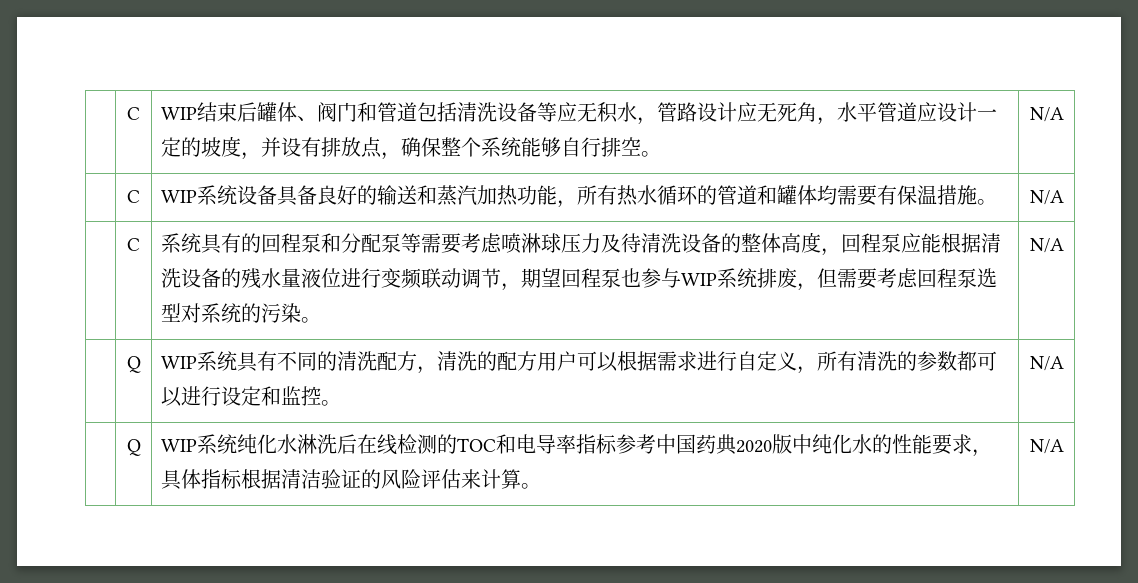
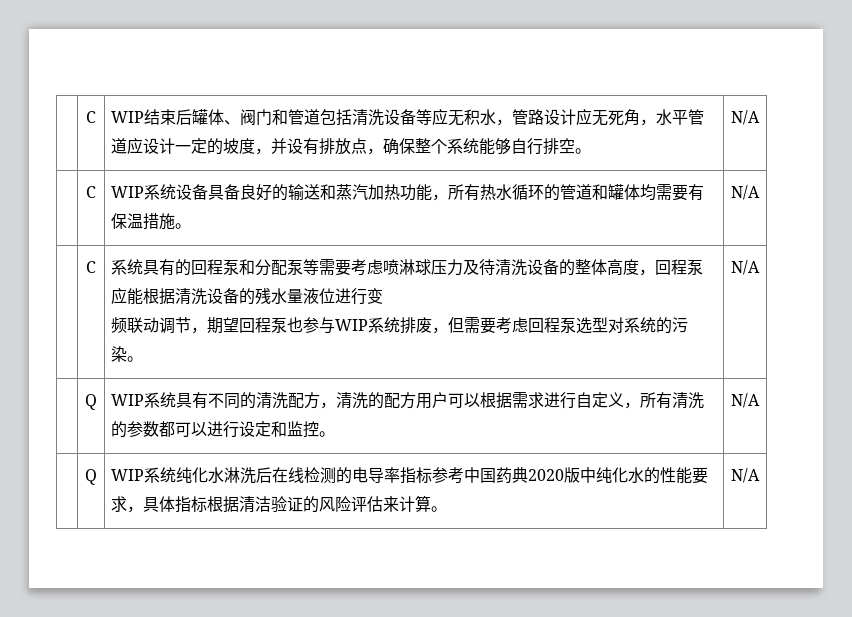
- 系统具有的回程泵和分配泵等需要考虑喷淋球压力及待清洗设备的整体高度，回程泵应能根据清洗设备的残水量液位进行变频联动调节，期望回程泵也参与WIP系统排废，但需要考虑回程泵选型对系统的污染。
+ 系统具有的回程泵和分配泵等需要考虑喷淋球压力及待清洗设备的整体高度，回程泵应能根据清洗设备的残水量液位进行变
+ 频联动调节，期望回程泵也参与WIP系统排废，但需要考虑回程泵选型对系统的污染。
- | Q | WIP系统纯化水淋洗后在线检测的TOC和电导率指标参考中国药典2020版中纯化水的性能要求，具体指标根据清洁验证的风险评估来计算。 | N/A
+ | Q | WIP系统纯化水淋洗后在线检测的电导率指标参考中国药典2020版中纯化水的性能要求，具体指标根据清洁验证的风险评估来计算。 | N/A

